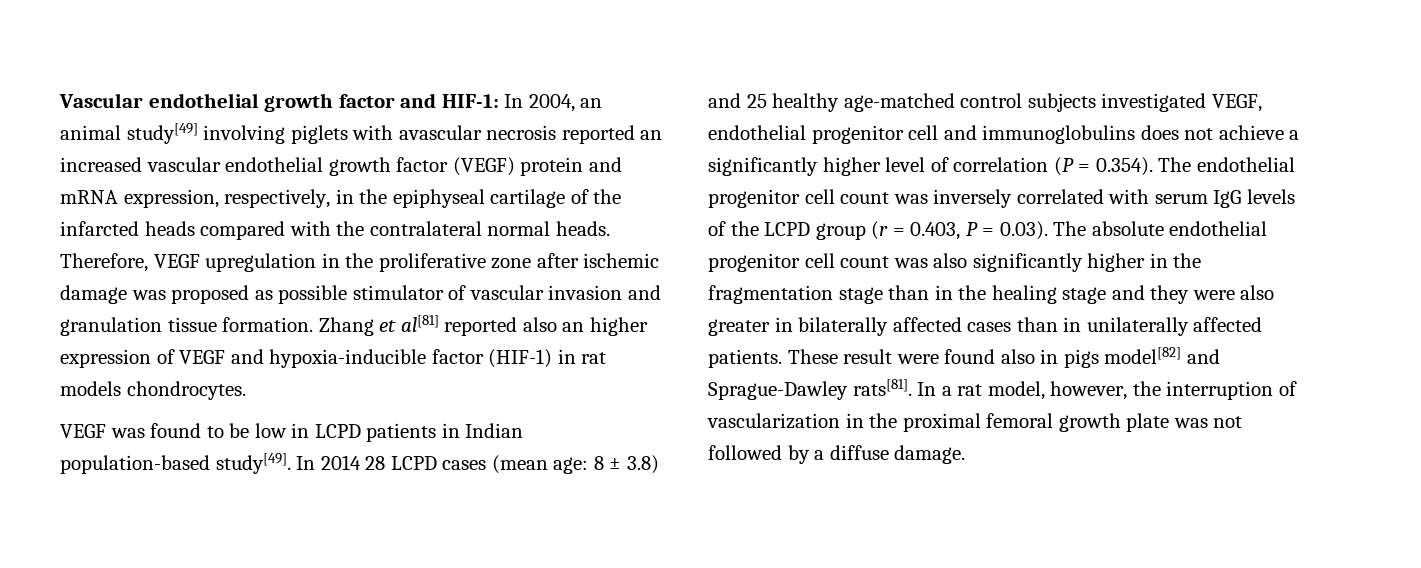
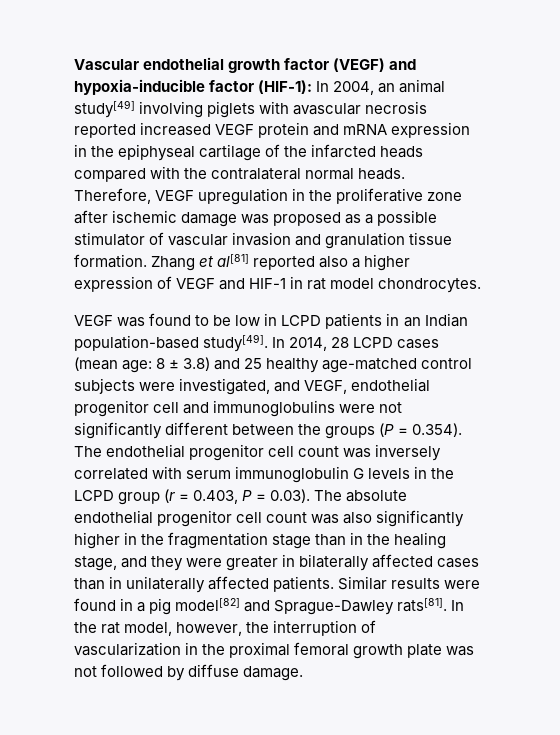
- Vascular endothelial growth factor and HIF-1: In 2004, an animal study[49] involving piglets with avascular necrosis reported an increased vascular endothelial growth factor (VEGF) protein and mRNA expression, respectively, in the epiphyseal cartilage of the infarcted heads compared with the contralateral normal heads.
+ Vascular endothelial growth factor (VEGF) and hypoxia-inducible factor (HIF-1): In 2004, an animal study[49] involving piglets with avascular necrosis reported increased VEGF protein and mRNA expression in the epiphyseal cartilage of the infarcted heads compared with the contralateral normal heads.
- Therefore, VEGF upregulation in the proliferative zone after ischemic damage was proposed as possible stimulator of vascular invasion and granulation tissue formation.
+ Therefore, VEGF upregulation in the proliferative zone after ischemic damage was proposed as a possible stimulator of vascular invasion and granulation tissue formation.
- Zhang et al[81] reported also an higher expression of VEGF and hypoxia-inducible factor (HIF-1) in rat models chondrocytes.
+ Zhang et al[81] reported also a higher expression of VEGF and HIF-1 in rat model chondrocytes.
- VEGF was found to be low in LCPD patients in Indian population-based study[49].
+ VEGF was found to be low in LCPD patients in an Indian population-based study[49].
- In 2014 28 LCPD cases (mean age:
+ In 2014, 28 LCPD cases (mean age:
- 8 ± 3.8) and 25 healthy age-matched control subjects investigated VEGF, endothelial progenitor cell and immunoglobulins does not achieve a significantly higher level of correlation (P = 0.354). The endothelial progenitor cell count was inversely correlated with serum IgG levels of the LCPD group (r = 0.403, P = 0.03). The absolute endothelial progenitor cell count was also significantly higher in the fragmentation stage than in the healing stage and they were also greater in bilaterally affected cases than in unilaterally affected patients.
+ 8 ± 3.8) and 25 healthy age-matched control subjects were investigated, and VEGF, endothelial progenitor cell and immunoglobulins were not significantly different between the groups (P = 0.354). The endothelial progenitor cell count was inversely correlated with serum immunoglobulin G levels in the LCPD group (r = 0.403, P = 0.03). The absolute endothelial progenitor cell count was also significantly higher in the fragmentation stage than in the healing stage, and they were greater in bilaterally affected cases than in unilaterally affected patients.
- These result were found also in pigs model[82] and Sprague-Dawley rats[81].
+ Similar results were found in a pig model[82] and Sprague-Dawley rats[81].
- In a rat model, however, the interruption of vascularization in the proximal femoral growth plate was not followed by a diffuse damage.
+ In the rat model, however, the interruption of vascularization in the proximal femoral growth plate was not followed by diffuse damage.

